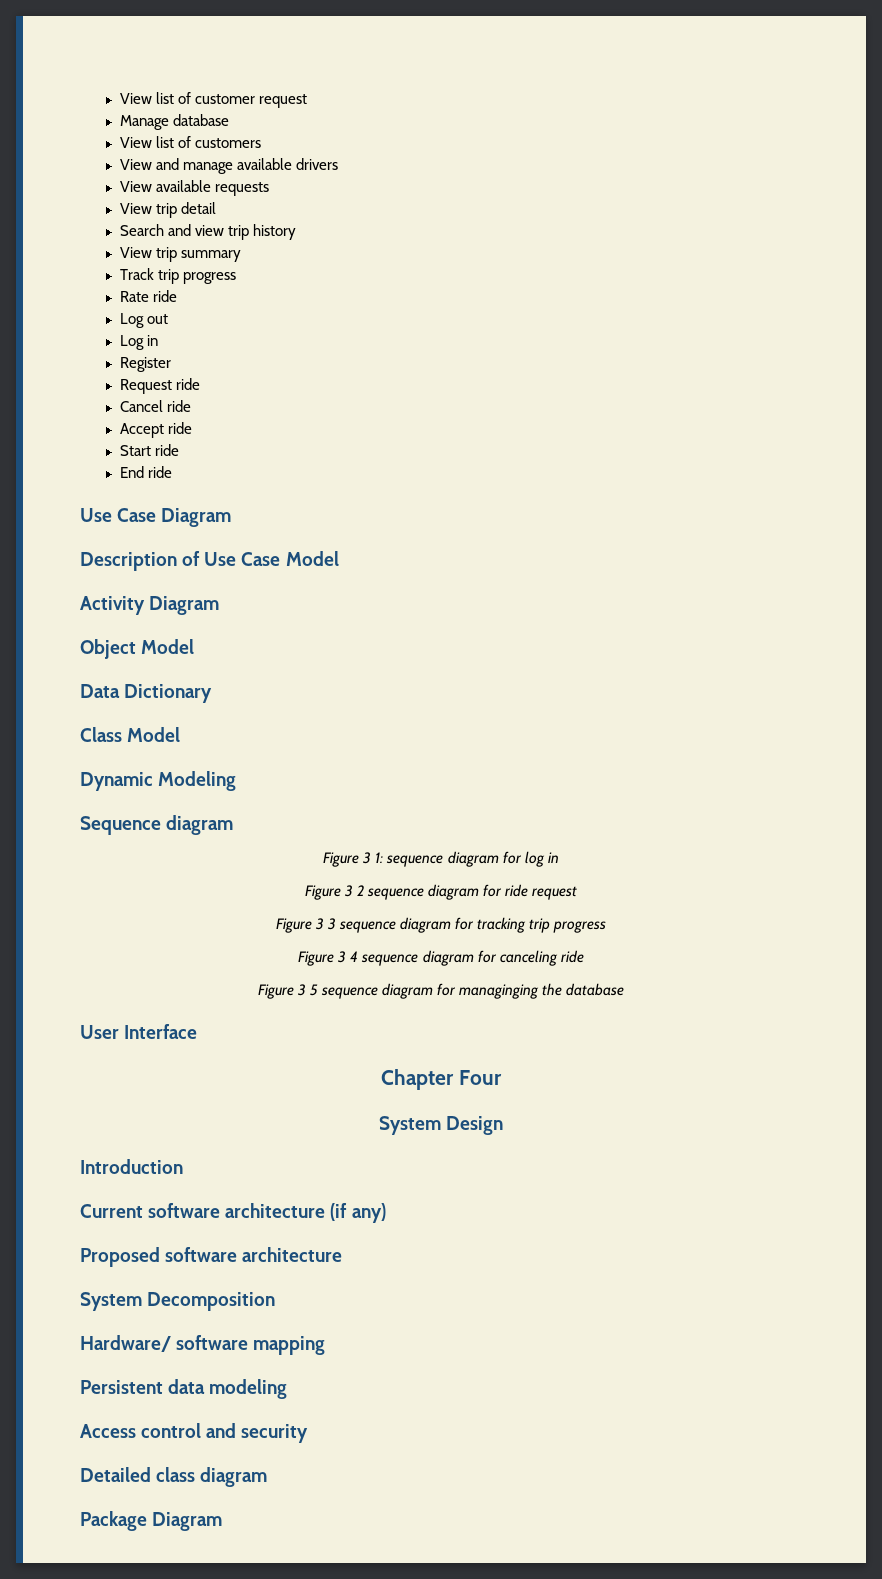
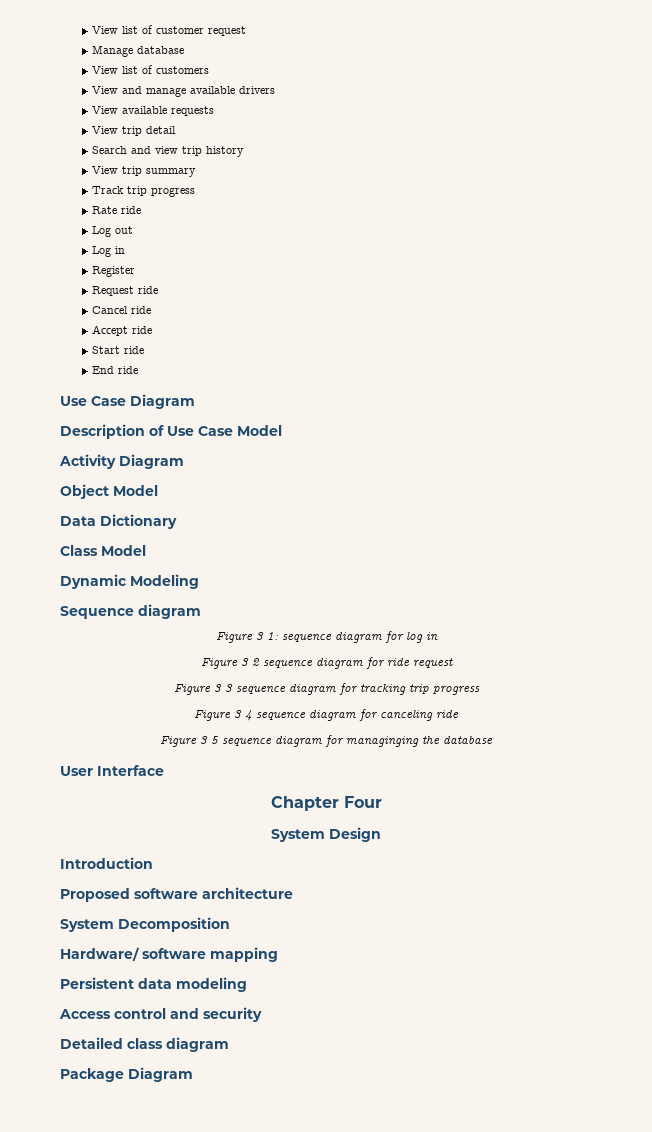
- Current software architecture (if any)

